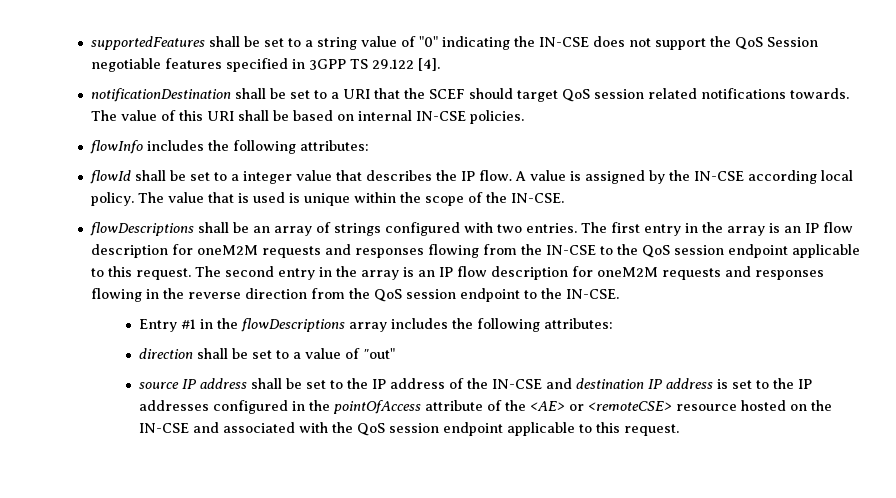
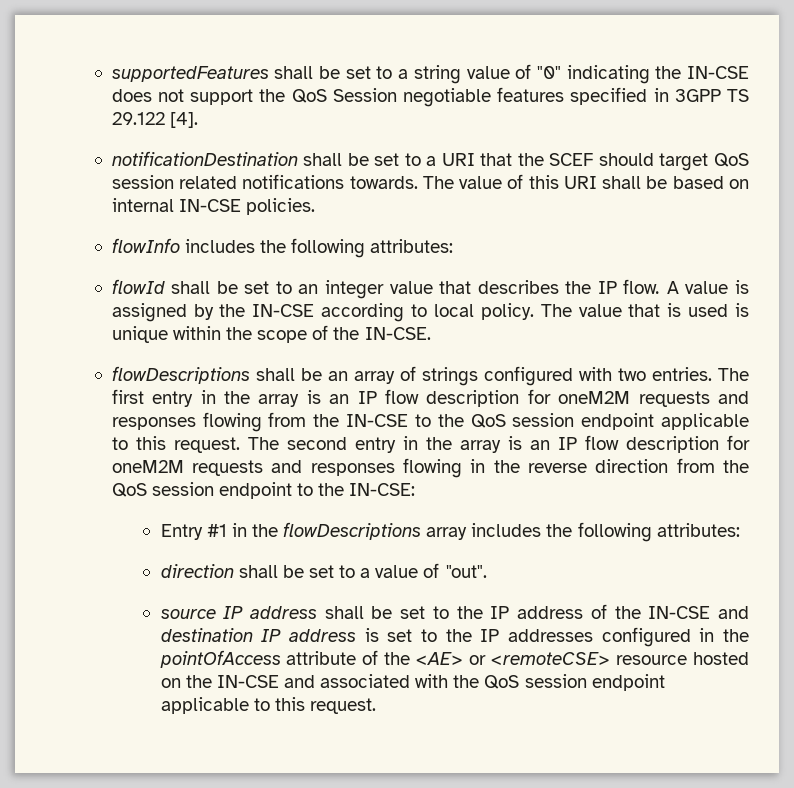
- flowId shall be set to a integer value that describes the IP flow.
+ flowId shall be set to an integer value that describes the IP flow.
- A value is assigned by the IN-CSE according local policy.
+ A value is assigned by the IN-CSE according to local policy.
- The second entry in the array is an IP flow description for oneM2M requests and responses flowing in the reverse direction from the QoS session endpoint to the IN-CSE.
+ The second entry in the array is an IP flow description for oneM2M requests and responses flowing in the reverse direction from the QoS session endpoint to the IN-CSE:
- direction shall be set to a value of "out"
+ direction shall be set to a value of "out".

